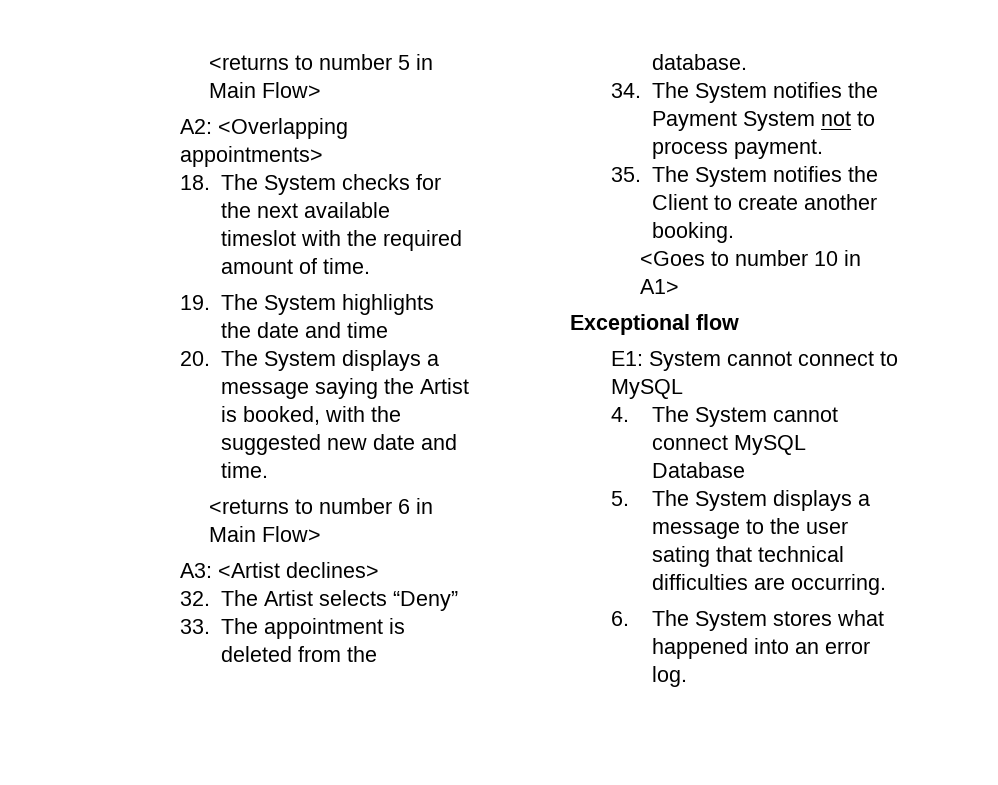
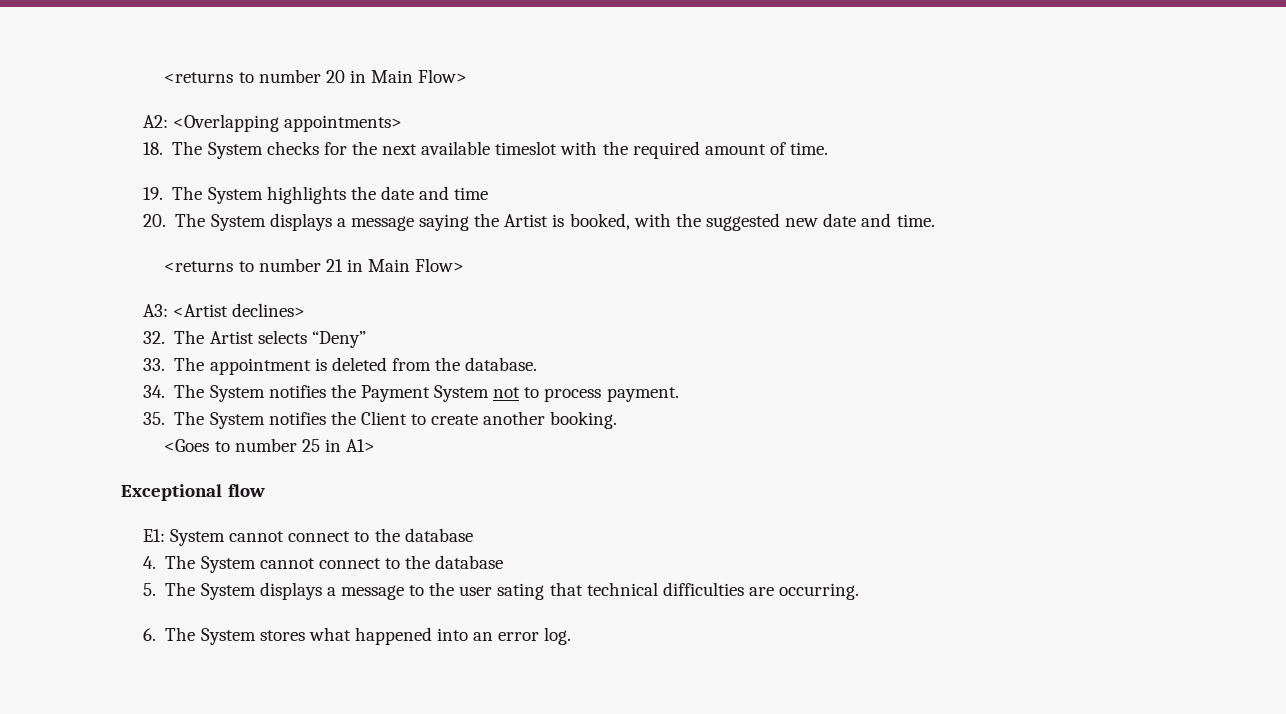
- <returns to number 5 in Main Flow>
+ <returns to number 20 in Main Flow>
- <returns to number 6 in Main Flow>
+ <returns to number 21 in Main Flow>
- <Goes to number 10 in A1>
+ <Goes to number 25 in A1>
- E1: System cannot connect to MySQL
+ E1: System cannot connect to the database
- 4. The System cannot connect MySQL Database
+ 4. The System cannot connect to the database

